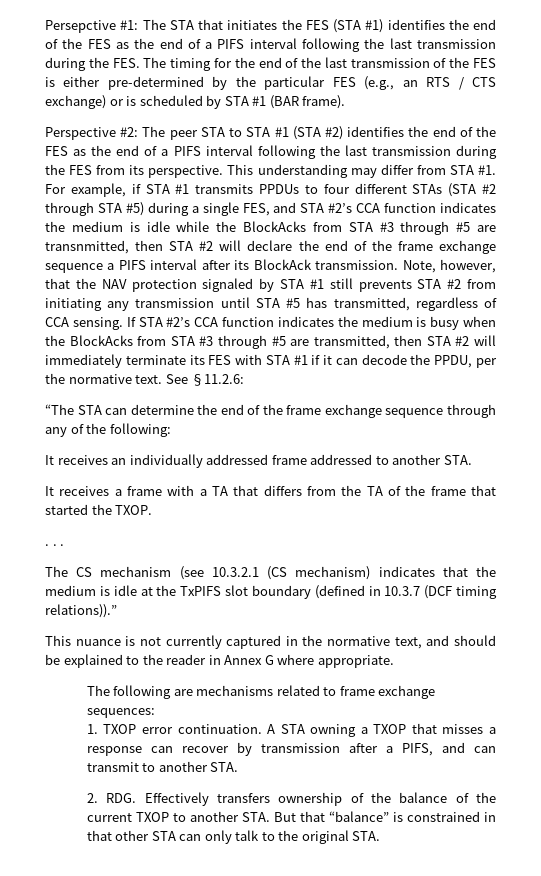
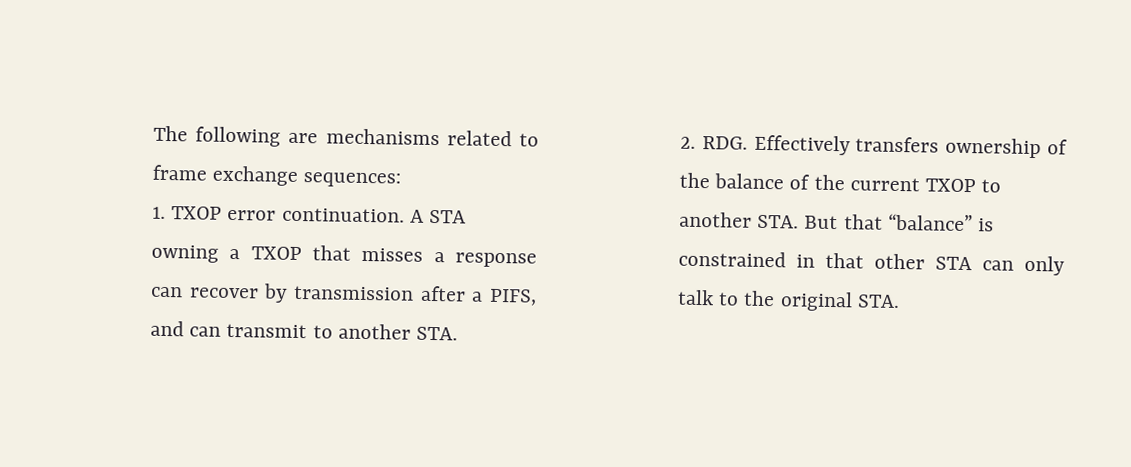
- Persepctive #1: The STA that initiates the FES (STA #1) identifies the end of the FES as the end of a PIFS interval following the last transmission during the FES. The timing for the end of the last transmission of the FES is either pre-determined by the particular FES (e.g., an RTS / CTS exchange) or is scheduled by STA #1 (BAR frame).
- Perspective #2: The peer STA to STA #1 (STA #2) identifies the end of the FES as the end of a PIFS interval following the last transmission during the FES from its perspective. This understanding may differ from STA #1. For example, if STA #1 transmits PPDUs to four different STAs (STA #2 through STA #5) during a single FES, and STA #2’s CCA function indicates the medium is idle while the BlockAcks from STA #3 through #5 are transnmitted, then STA #2 will declare the end of the frame exchange sequence a PIFS interval after its BlockAck transmission. Note, however, that the NAV protection signaled by STA #1 still prevents STA #2 from initiating any transmission until STA #5 has transmitted, regardless of CCA sensing. If STA #2’s CCA function indicates the medium is busy when the BlockAcks from STA #3 through #5 are transmitted, then STA #2 will immediately terminate its FES with STA #1 if it can decode the PPDU, per the normative text. See §11.2.6:
- “The STA can determine the end of the frame exchange sequence through any of the following:
- It receives an individually addressed frame addressed to another STA.
- It receives a frame with a TA that differs from the TA of the frame that started the TXOP.
- . . .
- The CS mechanism (see 10.3.2.1 (CS mechanism) indicates that the medium is idle at the TxPIFS slot boundary (defined in 10.3.7 (DCF timing relations)).”
- This nuance is not currently captured in the normative text, and should be explained to the reader in Annex G where appropriate.

